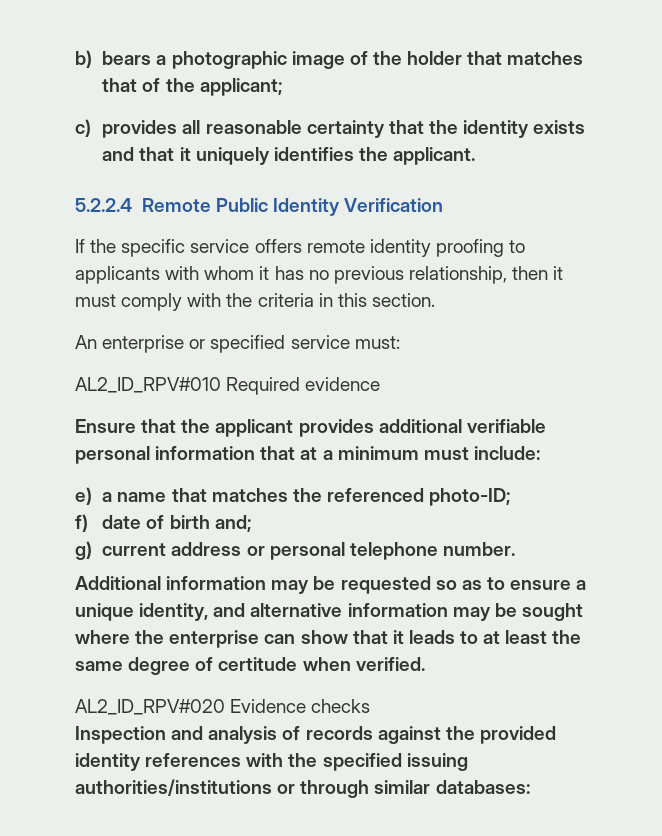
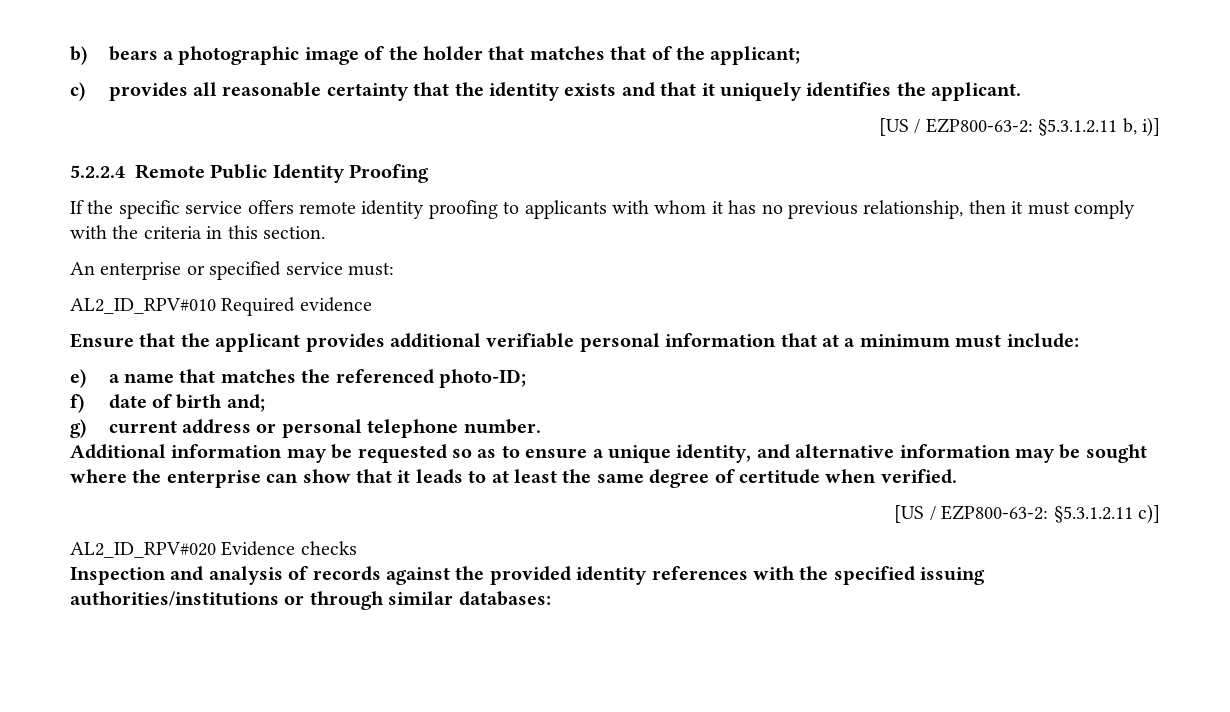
+ [US / EZP800-63-2: §5.3.1.2.11 b, i)]
- 5.2.2.4 Remote Public Identity Verification
+ 5.2.2.4 Remote Public Identity Proofing
+ [US / EZP800-63-2: §5.3.1.2.11 c)]

